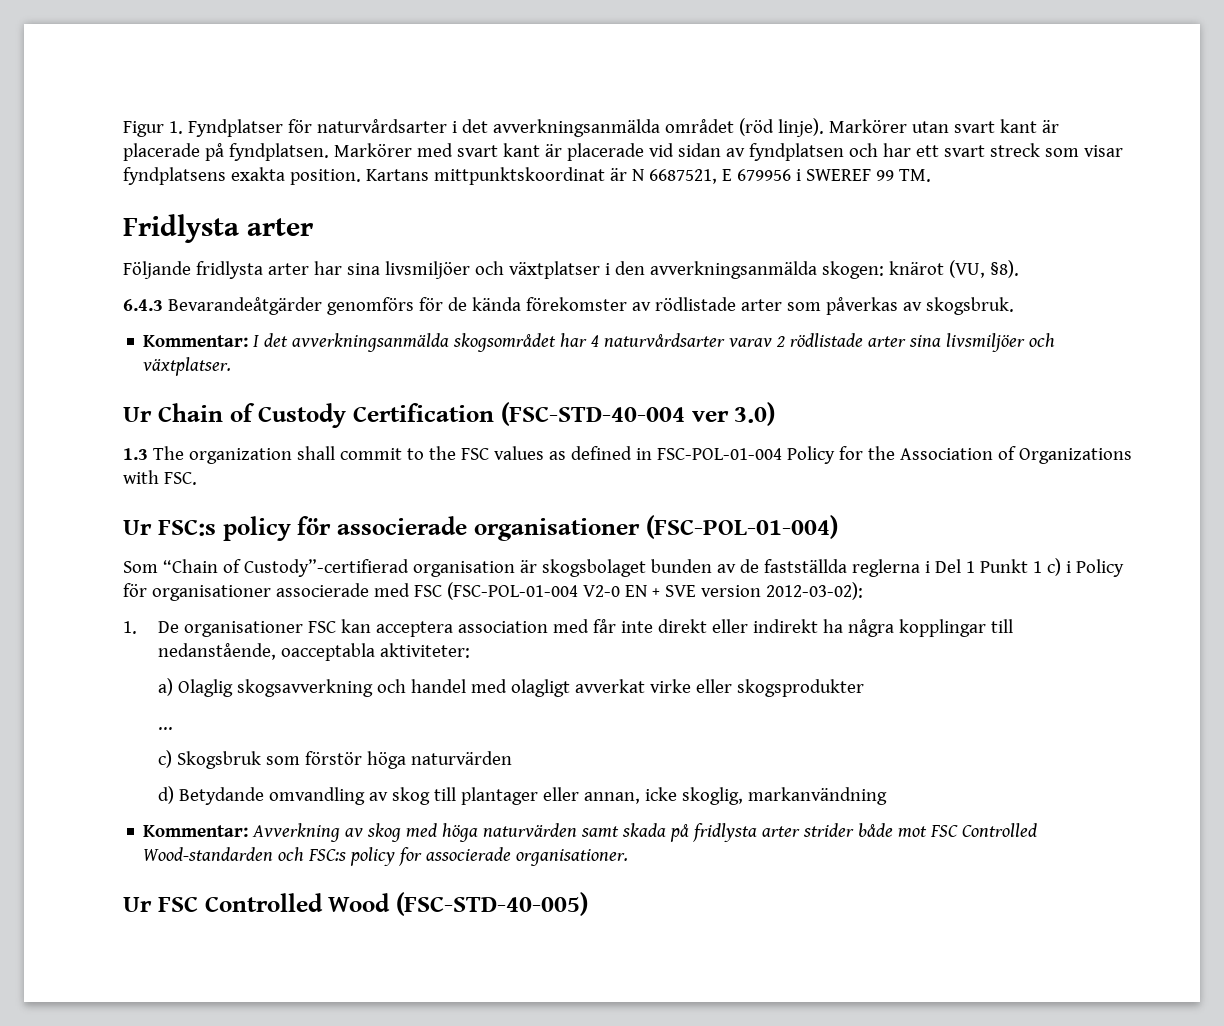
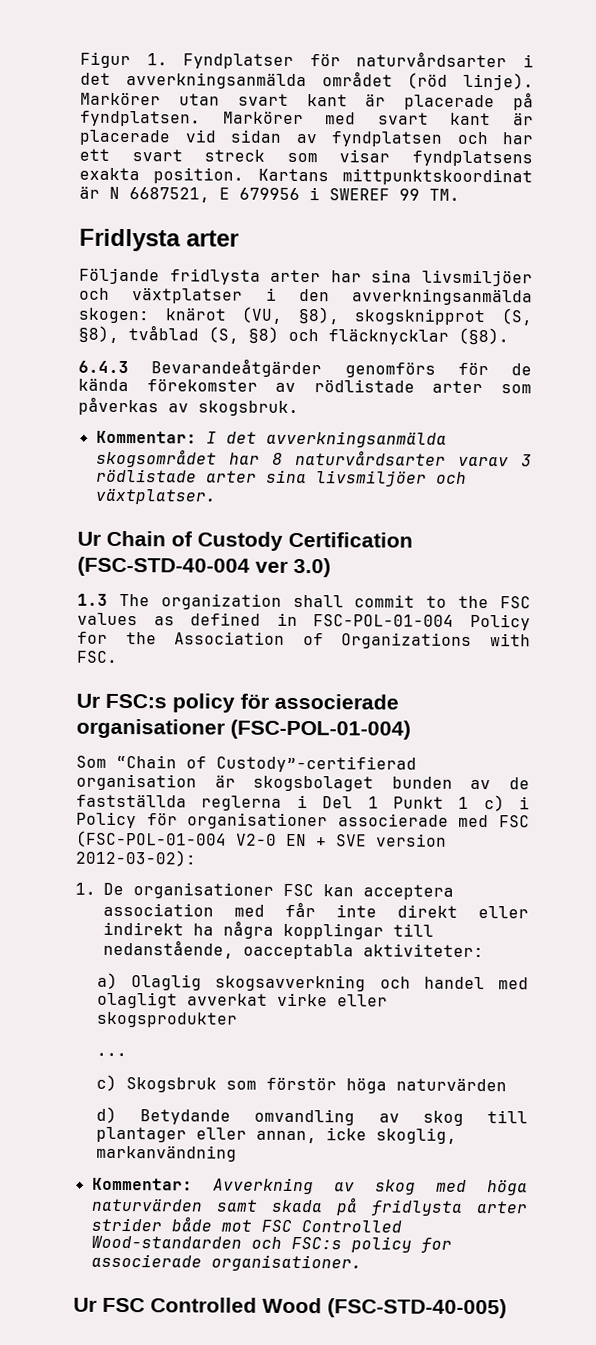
- Följande fridlysta arter har sina livsmiljöer och växtplatser i den avverkningsanmälda skogen: knärot (VU, §8).
+ Följande fridlysta arter har sina livsmiljöer och växtplatser i den avverkningsanmälda skogen: knärot (VU, §8), skogsknipprot (S, §8), tvåblad (S, §8) och fläcknycklar (§8).
- Kommentar: I det avverkningsanmälda skogsområdet har 4 naturvårdsarter varav 2 rödlistade arter sina livsmiljöer och växtplatser.
+ Kommentar: I det avverkningsanmälda skogsområdet har 8 naturvårdsarter varav 3 rödlistade arter sina livsmiljöer och växtplatser.

